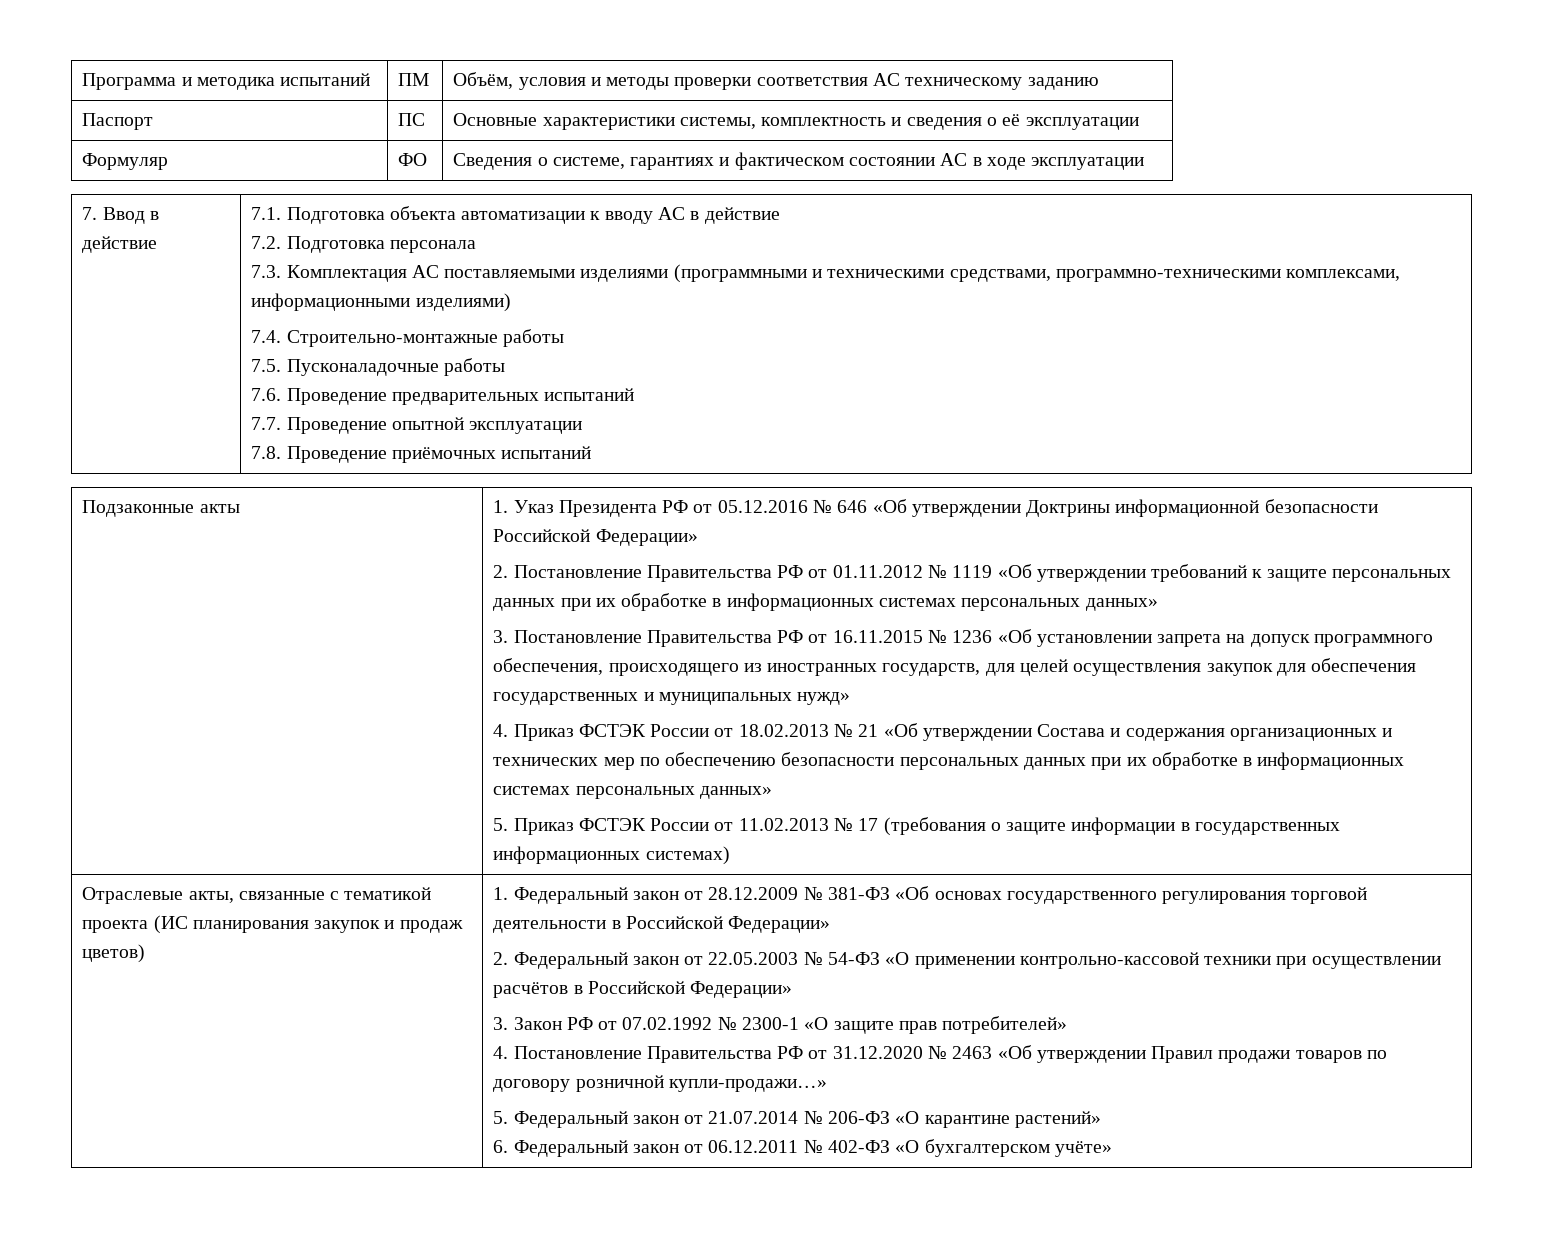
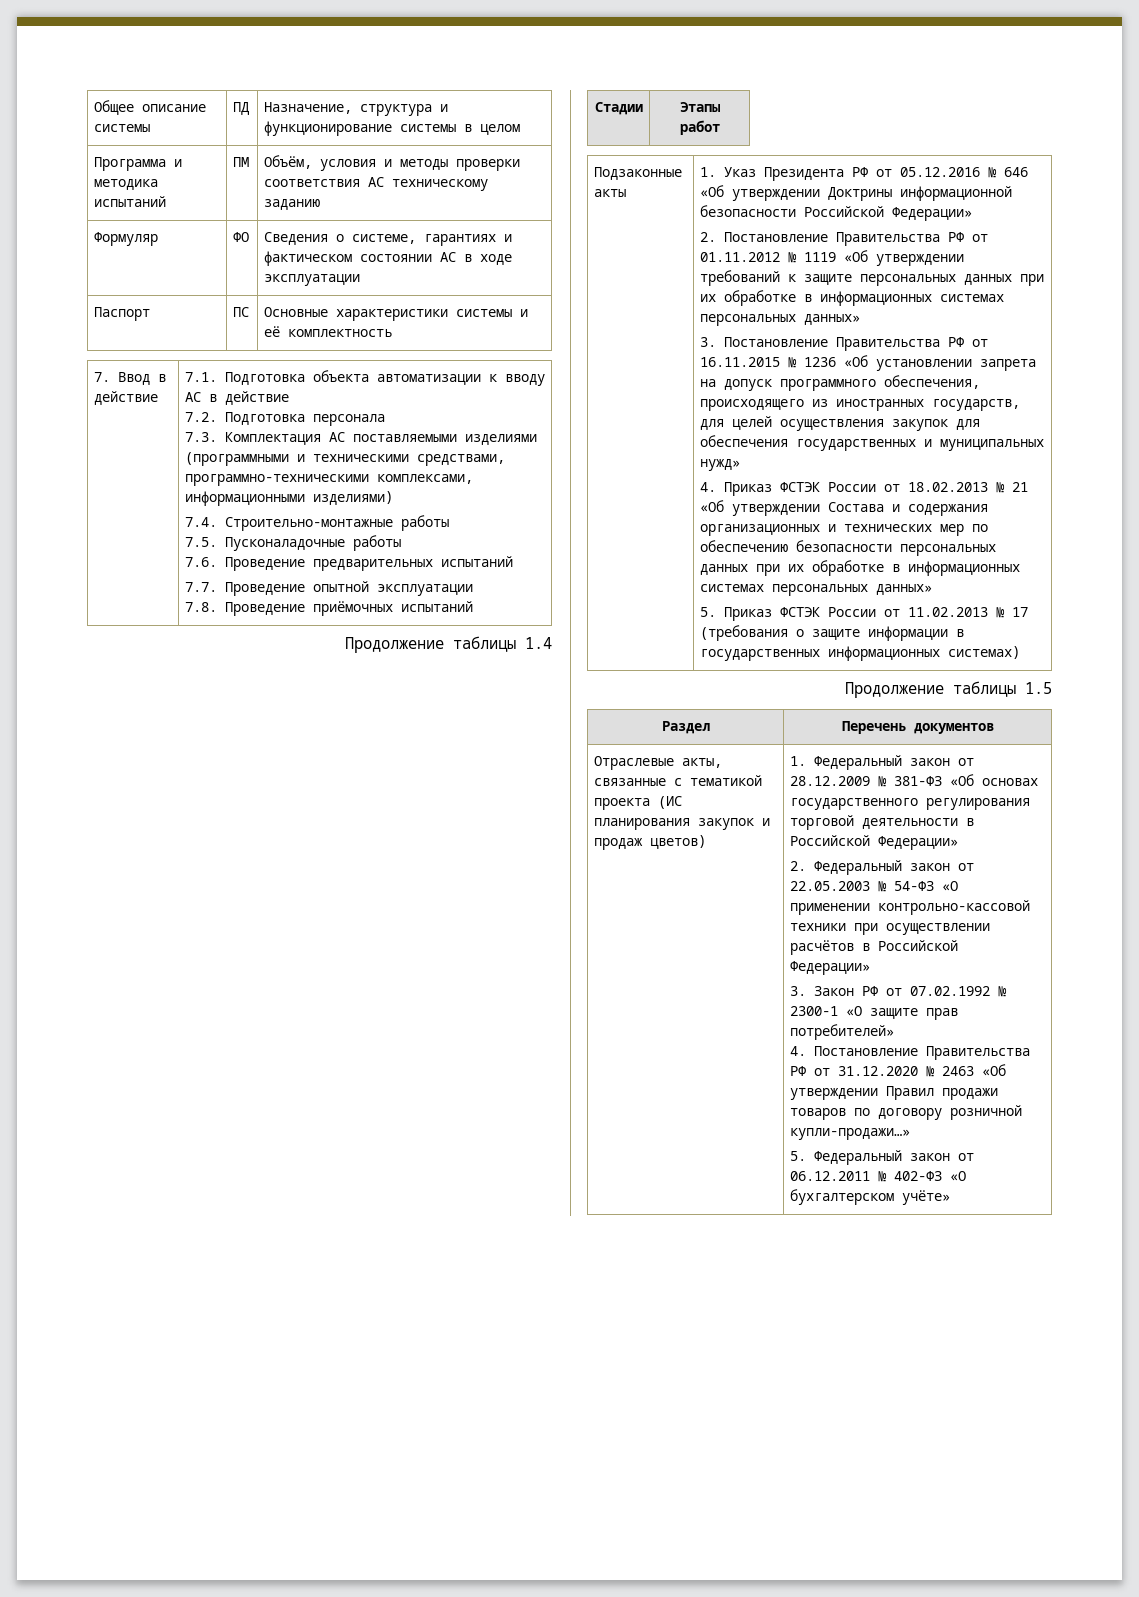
+ Общее описание системы | ПД | Назначение, структура и функционирование системы в целом
- Паспорт | ПС | Основные характеристики системы, комплектность и сведения о её эксплуатации
+ Паспорт | ПС | Основные характеристики системы и её комплектность
+ Продолжение таблицы 1.4
+ Стадии | Этапы работ
+ Продолжение таблицы 1.5
+ Раздел | Перечень документов
- 5. Федеральный закон от 21.07.2014 № 206-ФЗ «О карантине растений»
- 6. Федеральный закон от 06.12.2011 № 402-ФЗ «О бухгалтерском учёте»
+ 5. Федеральный закон от 06.12.2011 № 402-ФЗ «О бухгалтерском учёте»

